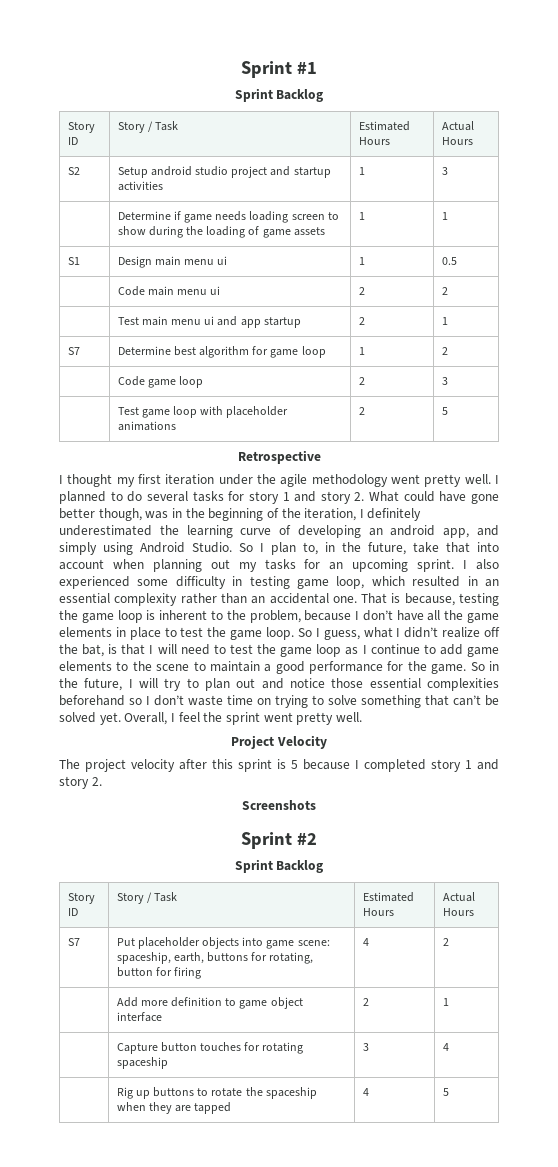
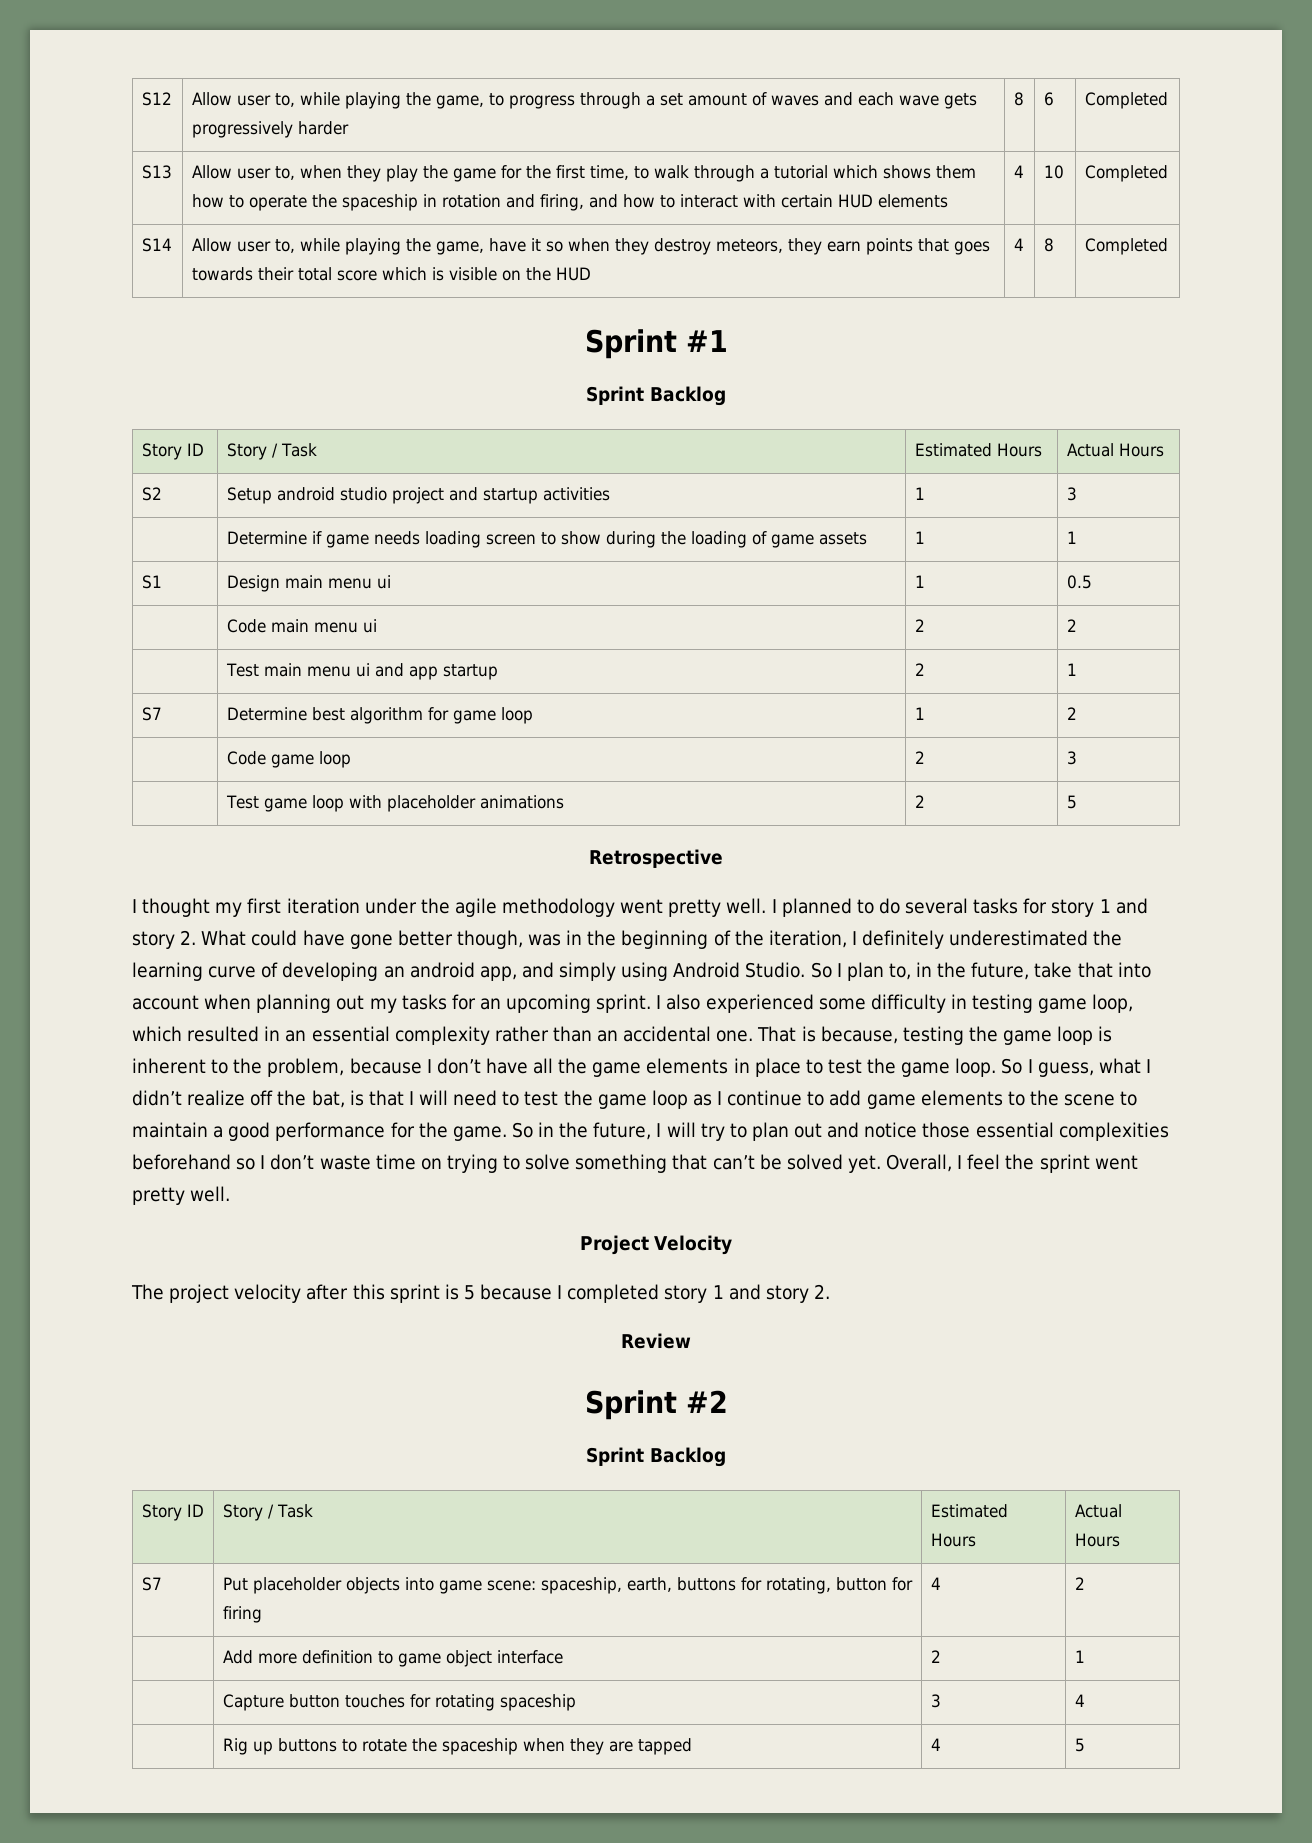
+ S12 | Allow user to, while playing the game, to progress through a set amount of waves and each wave gets progressively harder | 8 | 6 | Completed
+ S13 | Allow user to, when they play the game for the first time, to walk through a tutorial which shows them how to operate the spaceship in rotation and firing, and how to interact with certain HUD elements | 4 | 10 | Completed
+ S14 | Allow user to, while playing the game, have it so when they destroy meteors, they earn points that goes towards their total score which is visible on the HUD | 4 | 8 | Completed
- Screenshots
+ Review

